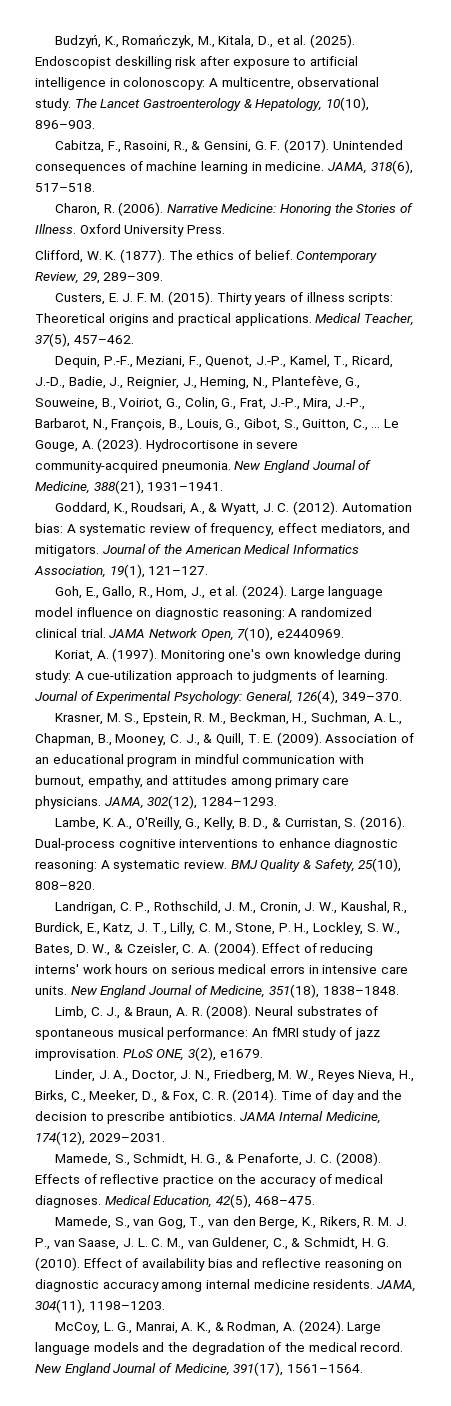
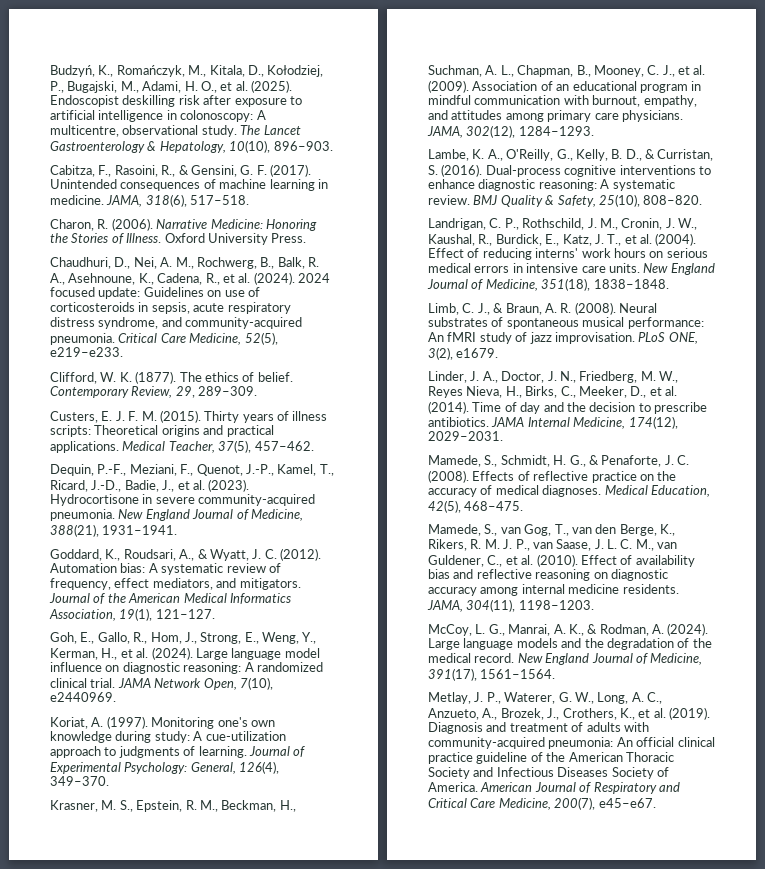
- Budzyń, K., Romańczyk, M., Kitala, D., et al. (2025).
+ Budzyń, K., Romańczyk, M., Kitala, D., Kołodziej, P., Bugajski, M., Adami, H. O., et al. (2025).
+ Chaudhuri, D., Nei, A. M., Rochwerg, B., Balk, R. A., Asehnoune, K., Cadena, R., et al. (2024). 2024 focused update: Guidelines on use of corticosteroids in sepsis, acute respiratory distress syndrome, and community-acquired pneumonia. Critical Care Medicine, 52(5), e219–e233.
- Dequin, P.-F., Meziani, F., Quenot, J.-P., Kamel, T., Ricard, J.-D., Badie, J., Reignier, J., Heming, N., Plantefève, G., Souweine, B., Voiriot, G., Colin, G., Frat, J.-P., Mira, J.-P., Barbarot, N., François, B., Louis, G., Gibot, S., Guitton, C., … Le Gouge, A. (2023).
+ Dequin, P.-F., Meziani, F., Quenot, J.-P., Kamel, T., Ricard, J.-D., Badie, J., et al. (2023).
- Goh, E., Gallo, R., Hom, J., et al. (2024).
+ Goh, E., Gallo, R., Hom, J., Strong, E., Weng, Y., Kerman, H., et al. (2024).
- Krasner, M. S., Epstein, R. M., Beckman, H., Suchman, A. L., Chapman, B., Mooney, C. J., & Quill, T. E. (2009).
+ Krasner, M. S., Epstein, R. M., Beckman, H., Suchman, A. L., Chapman, B., Mooney, C. J., et al. (2009).
- Landrigan, C. P., Rothschild, J. M., Cronin, J. W., Kaushal, R., Burdick, E., Katz, J. T., Lilly, C. M., Stone, P. H., Lockley, S. W., Bates, D. W., & Czeisler, C. A. (2004).
+ Landrigan, C. P., Rothschild, J. M., Cronin, J. W., Kaushal, R., Burdick, E., Katz, J. T., et al. (2004).
- Linder, J. A., Doctor, J. N., Friedberg, M. W., Reyes Nieva, H., Birks, C., Meeker, D., & Fox, C. R. (2014).
+ Linder, J. A., Doctor, J. N., Friedberg, M. W., Reyes Nieva, H., Birks, C., Meeker, D., et al. (2014).
- Mamede, S., van Gog, T., van den Berge, K., Rikers, R. M. J. P., van Saase, J. L. C. M., van Guldener, C., & Schmidt, H. G. (2010).
+ Mamede, S., van Gog, T., van den Berge, K., Rikers, R. M. J. P., van Saase, J. L. C. M., van Guldener, C., et al. (2010).
+ Metlay, J. P., Waterer, G. W., Long, A. C., Anzueto, A., Brozek, J., Crothers, K., et al. (2019). Diagnosis and treatment of adults with community-acquired pneumonia: An official clinical practice guideline of the American Thoracic Society and Infectious Diseases Society of America. American Journal of Respiratory and Critical Care Medicine, 200(7), e45–e67.

